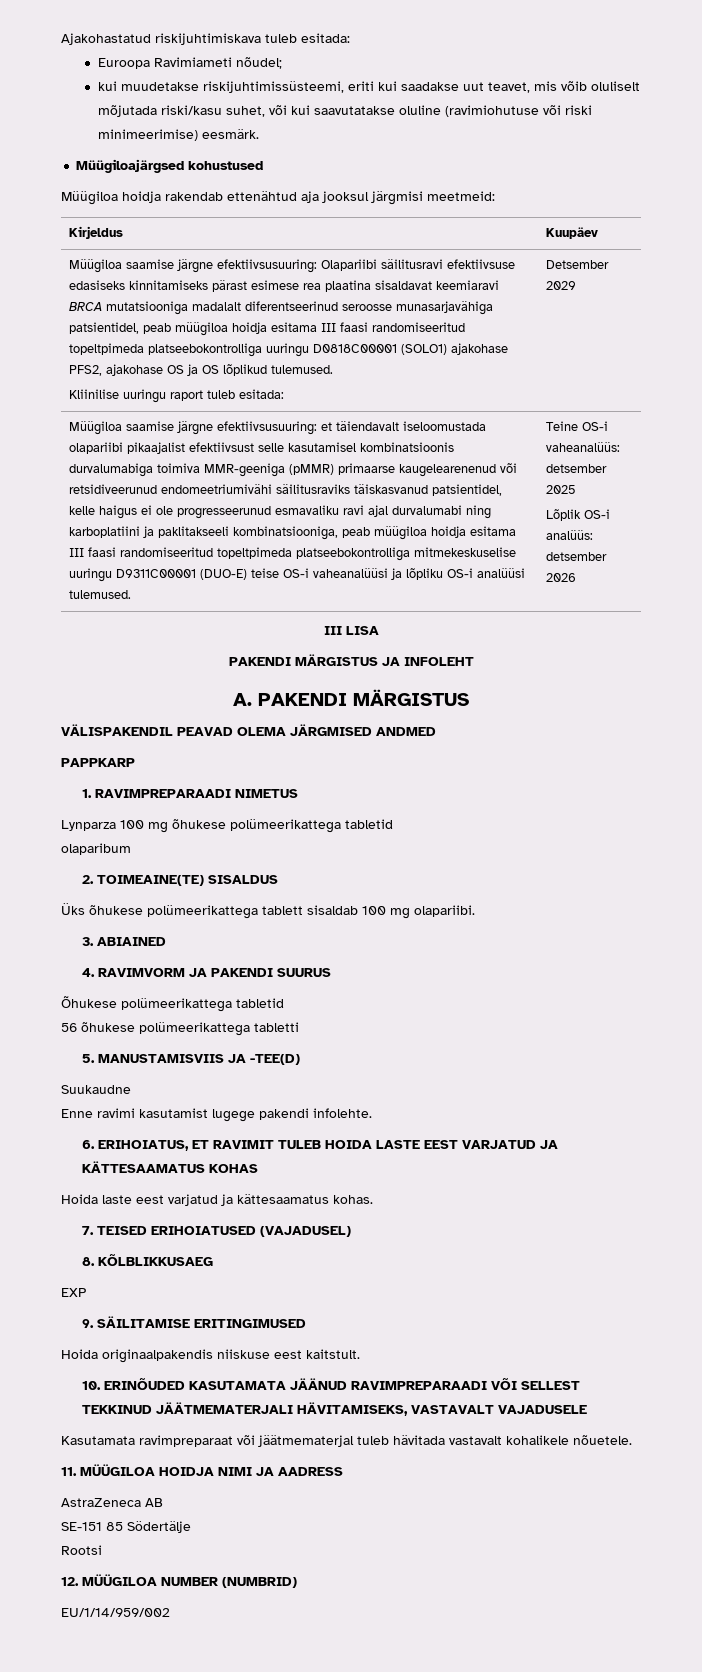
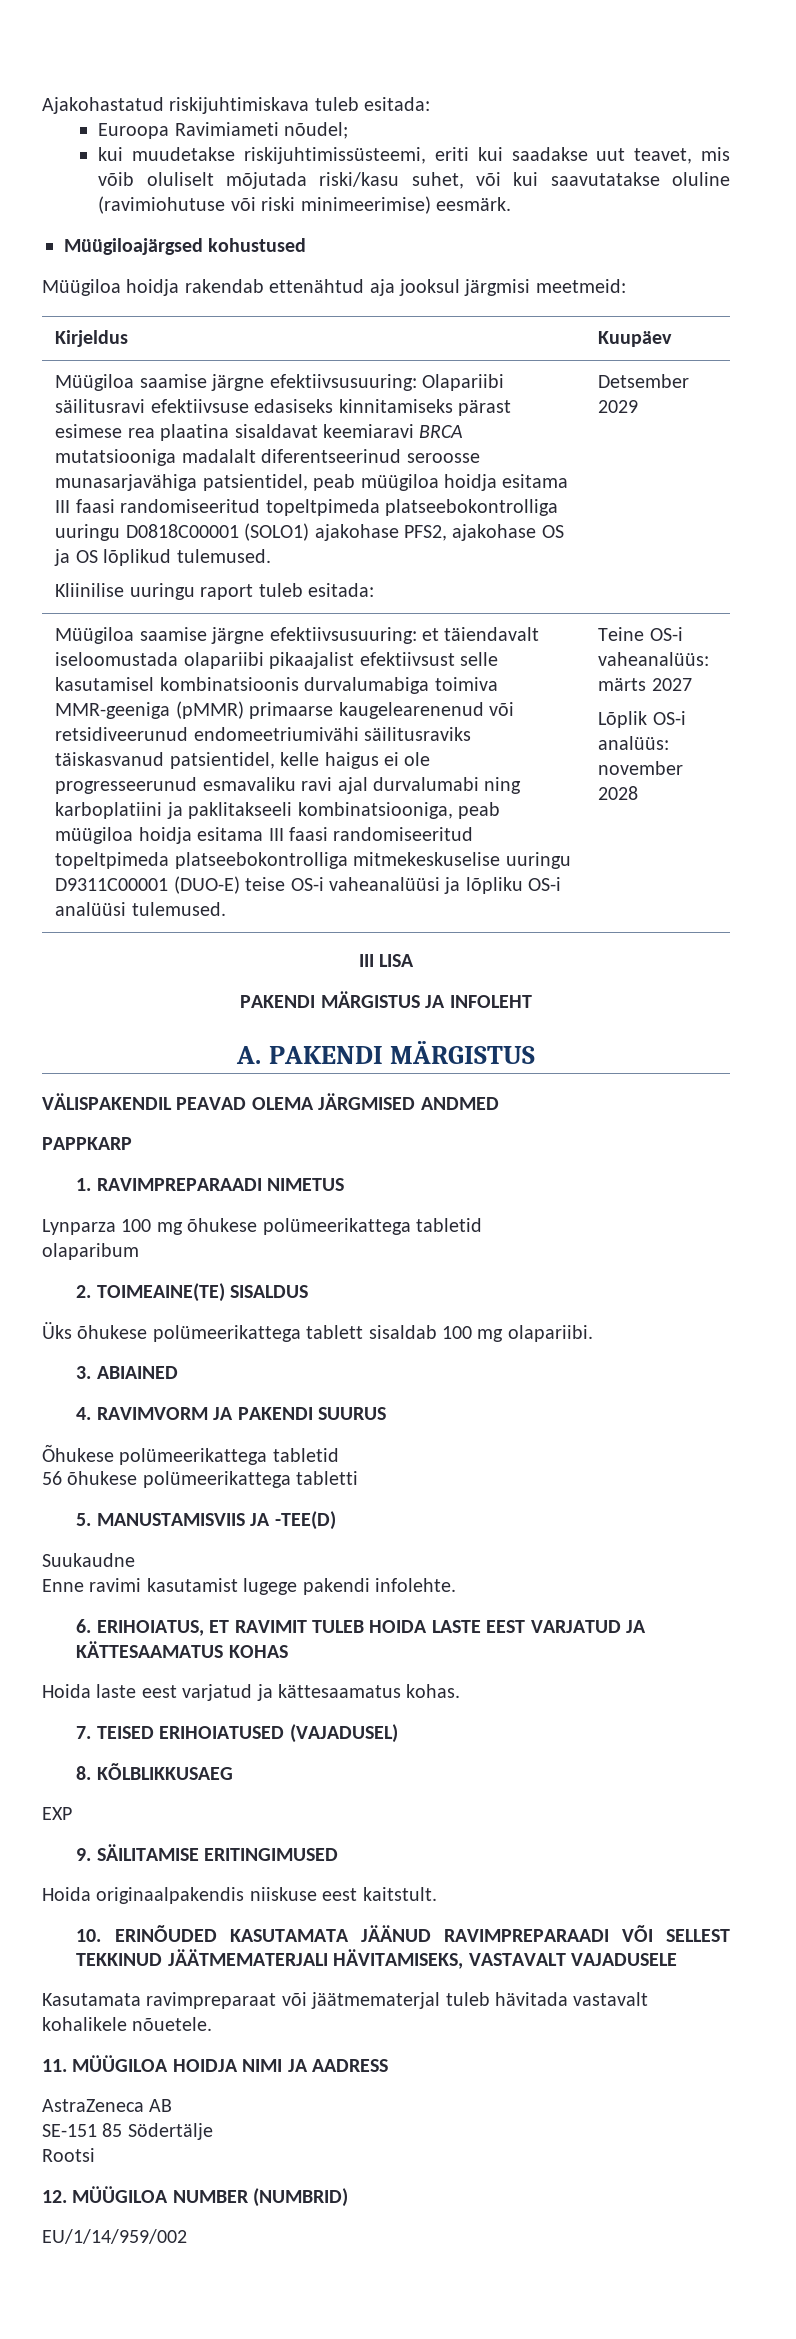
- Teine OS-i vaheanalüüs: detsember 2025
+ Teine OS-i vaheanalüüs: märts 2027
- Lõplik OS-i analüüs: detsember 2026
+ Lõplik OS-i analüüs: november 2028

